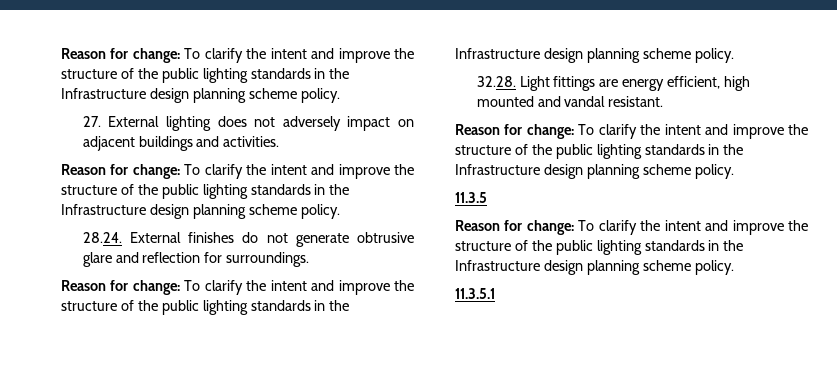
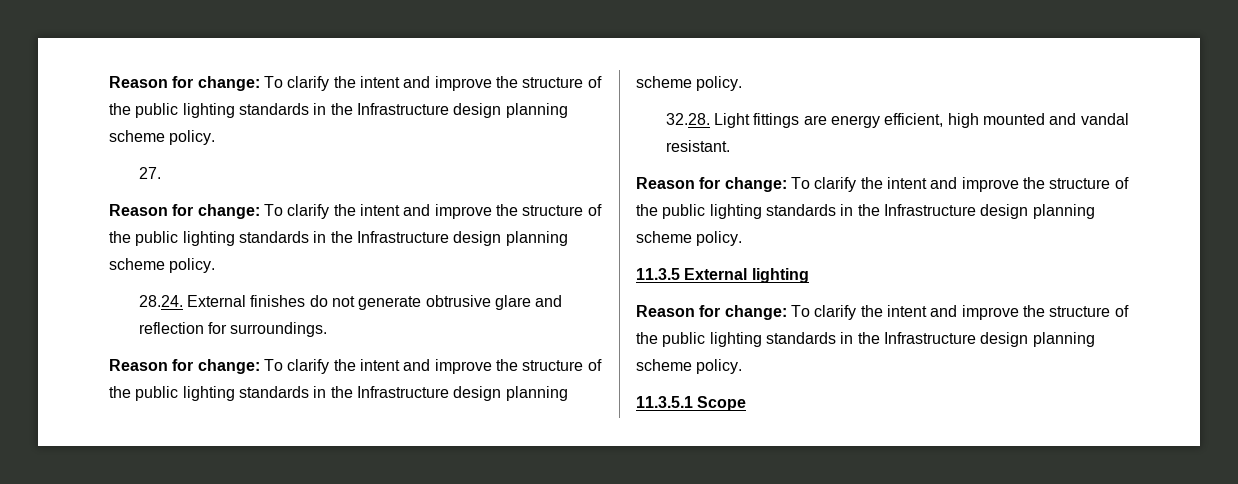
- 27. External lighting does not adversely impact on adjacent buildings and activities.
+ 27.
- 11.3.5
+ 11.3.5 External lighting
- 11.3.5.1
+ 11.3.5.1 Scope

